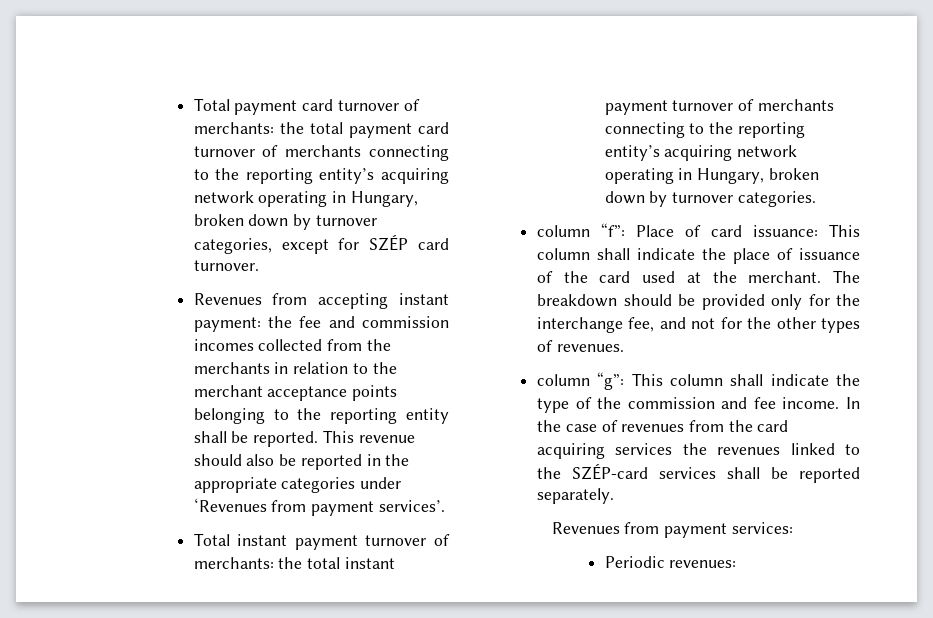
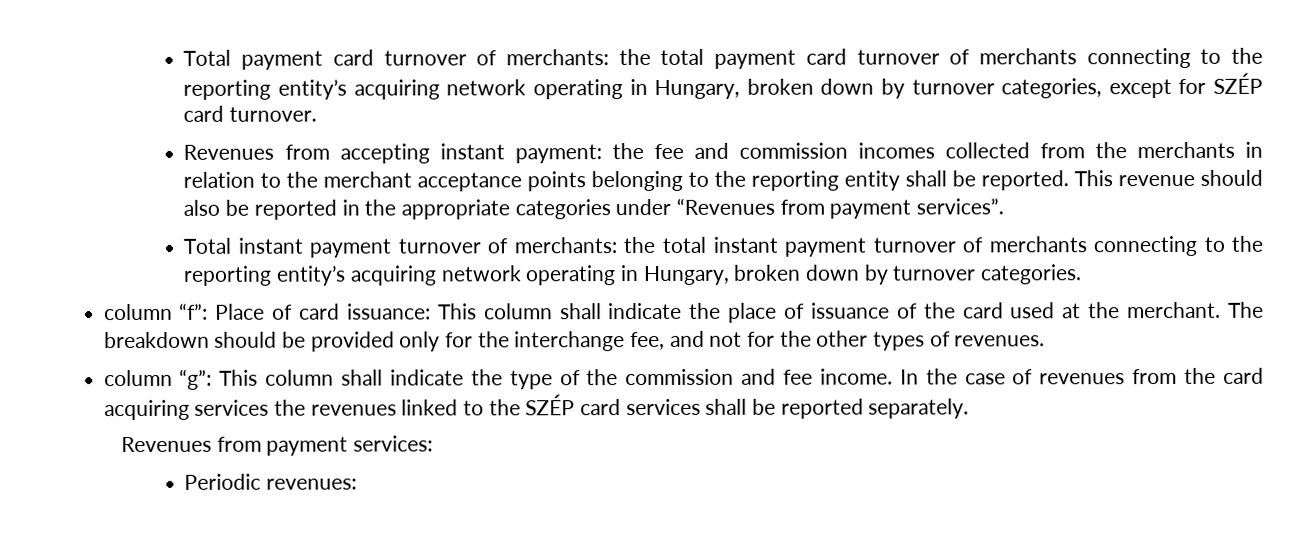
- This revenue should also be reported in the appropriate categories under ‘Revenues from payment services’.
+ This revenue should also be reported in the appropriate categories under “Revenues from payment services”.
- In the case of revenues from the card acquiring services the revenues linked to the SZÉP-card services shall be reported separately.
+ In the case of revenues from the card acquiring services the revenues linked to the SZÉP card services shall be reported separately.

